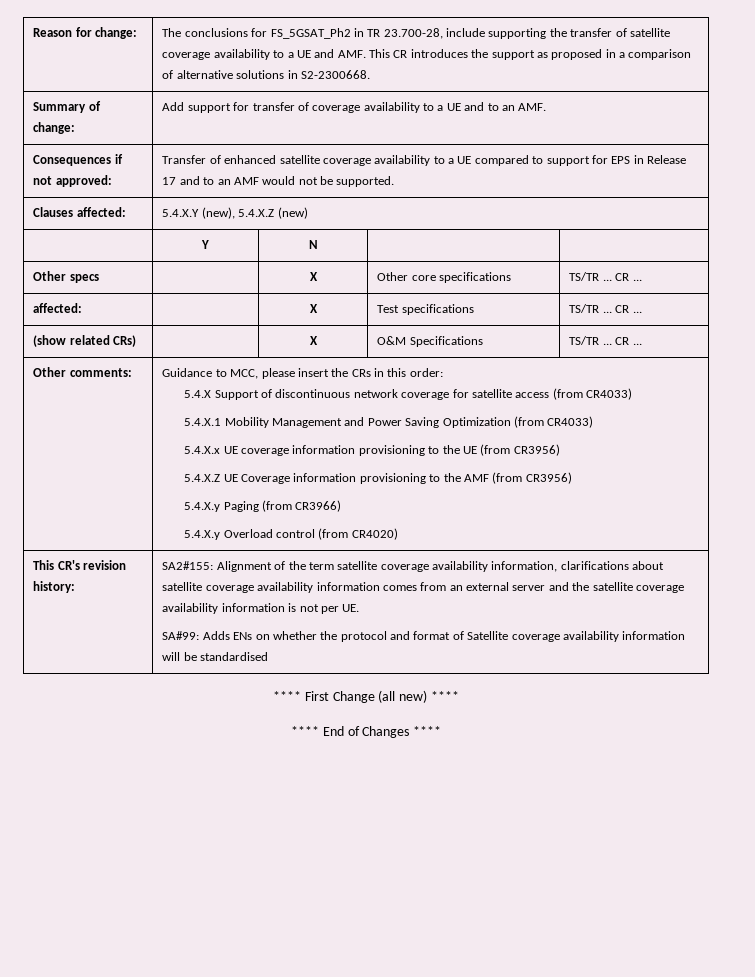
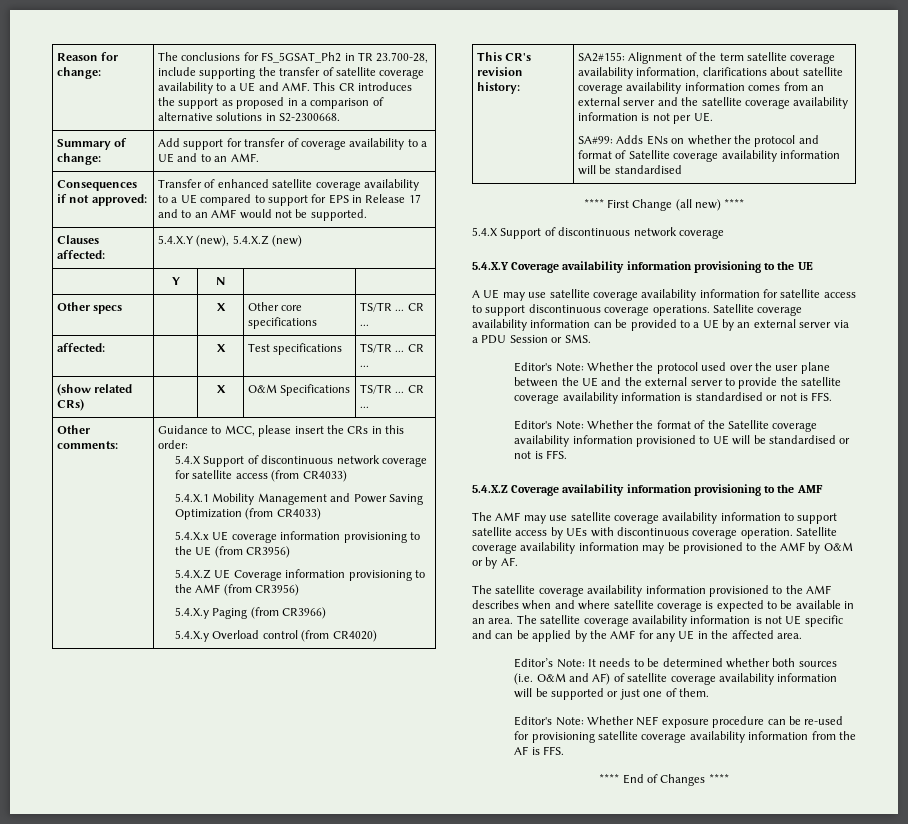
  **** First Change (all new) ****
+ 5.4.X Support of discontinuous network coverage
+ 5.4.X.Y Coverage availability information provisioning to the UE
+ A UE may use satellite coverage availability information for satellite access to support discontinuous coverage operations. Satellite coverage availability information can be provided to a UE by an external server via a PDU Session or SMS.
+ Editor's Note: Whether the protocol used over the user plane between the UE and the external server to provide the satellite coverage availability information is standardised or not is FFS.
+ Editor's Note: Whether the format of the Satellite coverage availability information provisioned to UE will be standardised or not is FFS.
+ 5.4.X.Z Coverage availability information provisioning to the AMF
+ The AMF may use satellite coverage availability information to support satellite access by UEs with discontinuous coverage operation. Satellite coverage availability information may be provisioned to the AMF by O&M or by AF.
+ The satellite coverage availability information provisioned to the AMF describes when and where satellite coverage is expected to be available in an area. The satellite coverage availability information is not UE specific and can be applied by the AMF for any UE in the affected area.
+ Editor’s Note: It needs to be determined whether both sources (i.e. O&M and AF) of satellite coverage availability information will be supported or just one of them.
+ Editor's Note: Whether NEF exposure procedure can be re-used for provisioning satellite coverage availability information from the AF is FFS.

